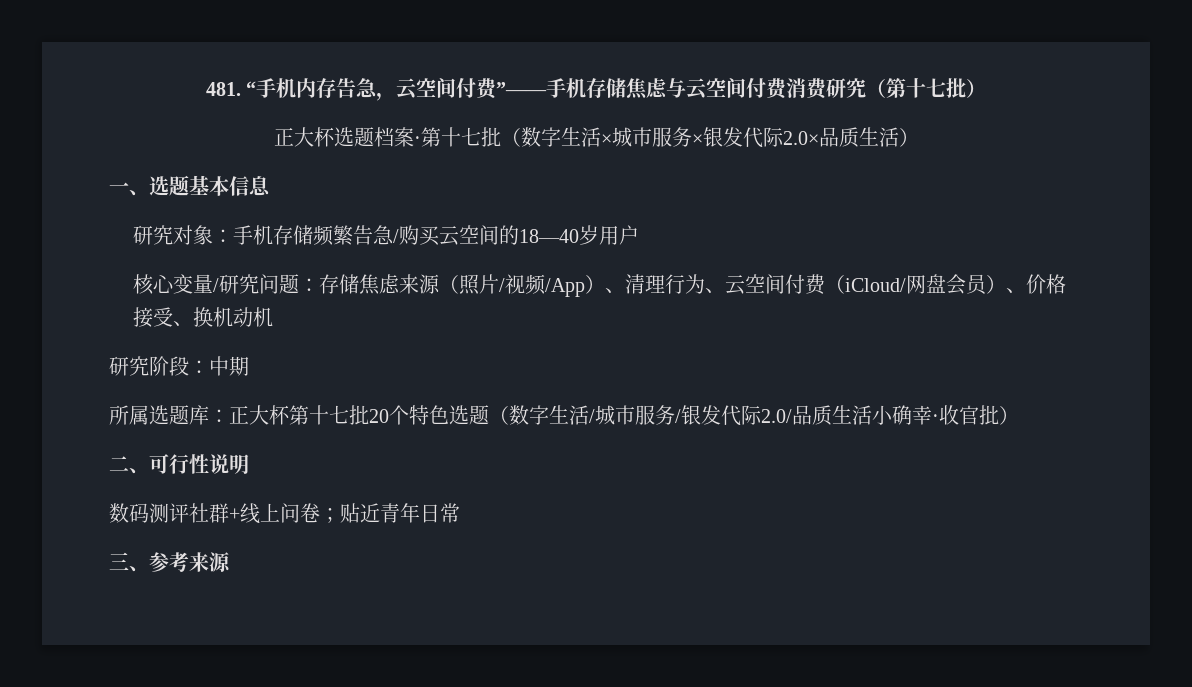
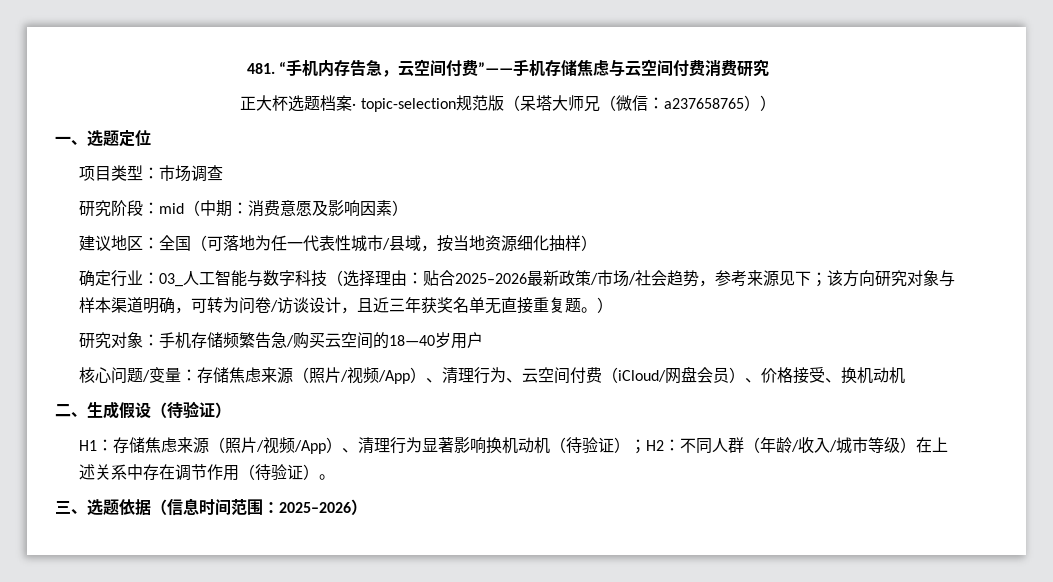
- 481. “手机内存告急，云空间付费”——手机存储焦虑与云空间付费消费研究（第十七批）
+ 481. “手机内存告急，云空间付费”——手机存储焦虑与云空间付费消费研究
- 正大杯选题档案·第十七批（数字生活×城市服务×银发代际2.0×品质生活）
- 一、选题基本信息
+ 正大杯选题档案· topic-selection规范版（呆塔大师兄（微信：a237658765））
+ 一、选题定位
+ 项目类型：市场调查
+ 研究阶段：mid（中期：消费意愿及影响因素）
+ 建议地区：全国（可落地为任一代表性城市/县域，按当地资源细化抽样）
+ 确定行业：03_人工智能与数字科技（选择理由：贴合2025–2026最新政策/市场/社会趋势，参考来源见下；该方向研究对象与样本渠道明确，可转为问卷/访谈设计，且近三年获奖名单无直接重复题。）
- 核心变量/研究问题：存储焦虑来源（照片/视频/App）、清理行为、云空间付费（iCloud/网盘会员）、价格接受、换机动机
+ 核心问题/变量：存储焦虑来源（照片/视频/App）、清理行为、云空间付费（iCloud/网盘会员）、价格接受、换机动机
- 研究阶段：中期
- 所属选题库：正大杯第十七批20个特色选题（数字生活/城市服务/银发代际2.0/品质生活小确幸·收官批）
- 二、可行性说明
- 数码测评社群+线上问卷；贴近青年日常
- 三、参考来源
+ 二、生成假设（待验证）
+ H1：存储焦虑来源（照片/视频/App）、清理行为显著影响换机动机（待验证）；H2：不同人群（年龄/收入/城市等级）在上述关系中存在调节作用（待验证）。
+ 三、选题依据（信息时间范围：2025–2026）

